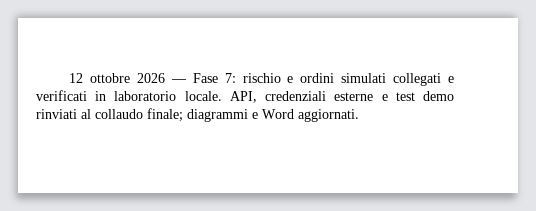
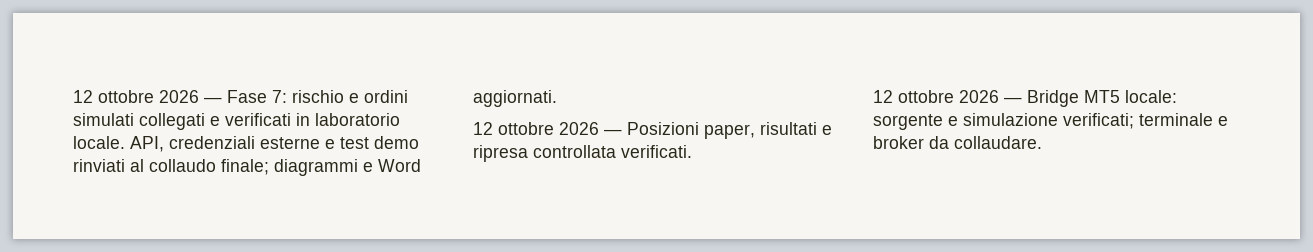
+ 12 ottobre 2026 — Posizioni paper, risultati e ripresa controllata verificati.
+ 12 ottobre 2026 — Bridge MT5 locale: sorgente e simulazione verificati; terminale e broker da collaudare.

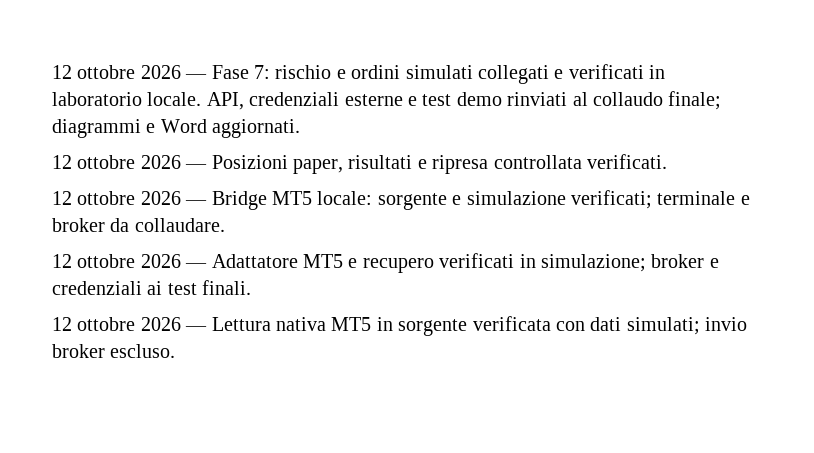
+ 12 ottobre 2026 — Adattatore MT5 e recupero verificati in simulazione; broker e credenziali ai test finali.
+ 12 ottobre 2026 — Lettura nativa MT5 in sorgente verificata con dati simulati; invio broker escluso.

